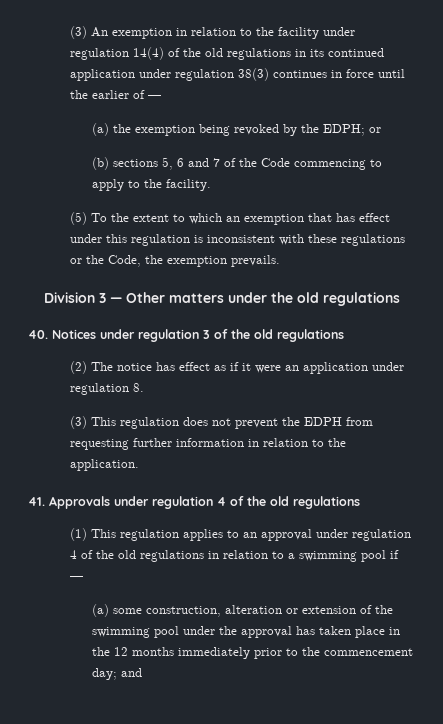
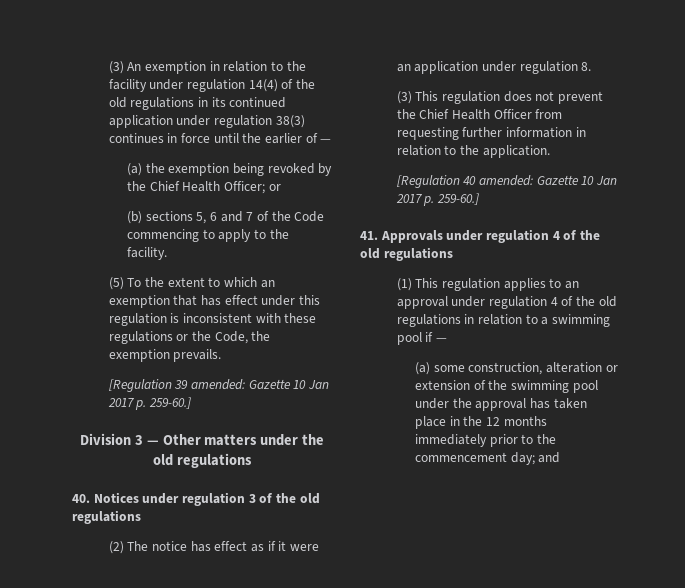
- (a) the exemption being revoked by the EDPH; or
+ (a) the exemption being revoked by the Chief Health Officer; or
+ [Regulation 39 amended: Gazette 10 Jan 2017 p. 259-60.]
- (3) This regulation does not prevent the EDPH from requesting further information in relation to the application.
+ (3) This regulation does not prevent the Chief Health Officer from requesting further information in relation to the application.
+ [Regulation 40 amended: Gazette 10 Jan 2017 p. 259-60.]

